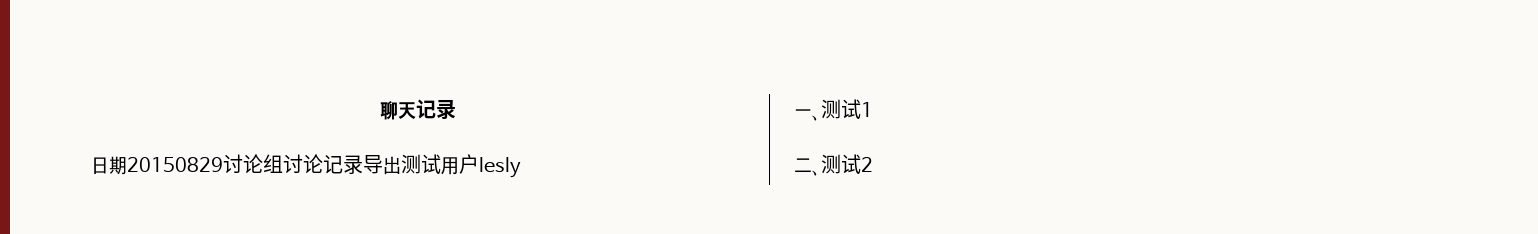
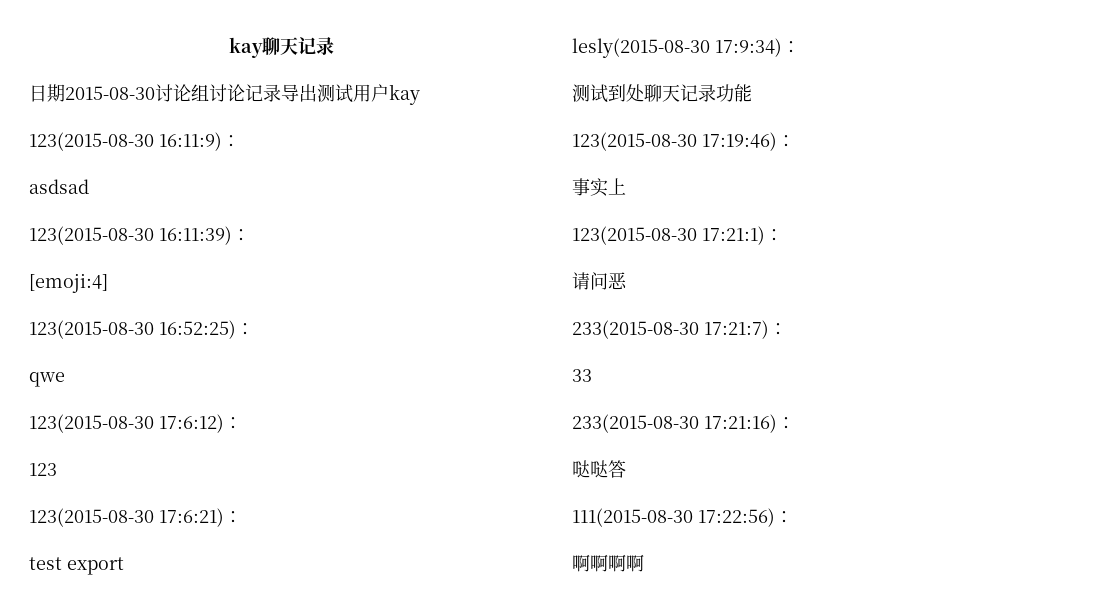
- 聊天记录
+ kay聊天记录
- 日期20150829讨论组讨论记录导出测试用户lesly
- 一、测试1
- 二、测试2
+ 日期2015-08-30讨论组讨论记录导出测试用户kay
+ 123(2015-08-30 16:11:9)：
+ asdsad
+ 123(2015-08-30 16:11:39)：
+ [emoji:4]
+ 123(2015-08-30 16:52:25)：
+ qwe
+ 123(2015-08-30 17:6:12)：
+ 123
+ 123(2015-08-30 17:6:21)：
+ test export
+ lesly(2015-08-30 17:9:34)：
+ 测试到处聊天记录功能
+ 123(2015-08-30 17:19:46)：
+ 事实上
+ 123(2015-08-30 17:21:1)：
+ 请问恶
+ 233(2015-08-30 17:21:7)：
+ 33
+ 233(2015-08-30 17:21:16)：
+ 哒哒答
+ 111(2015-08-30 17:22:56)：
+ 啊啊啊啊

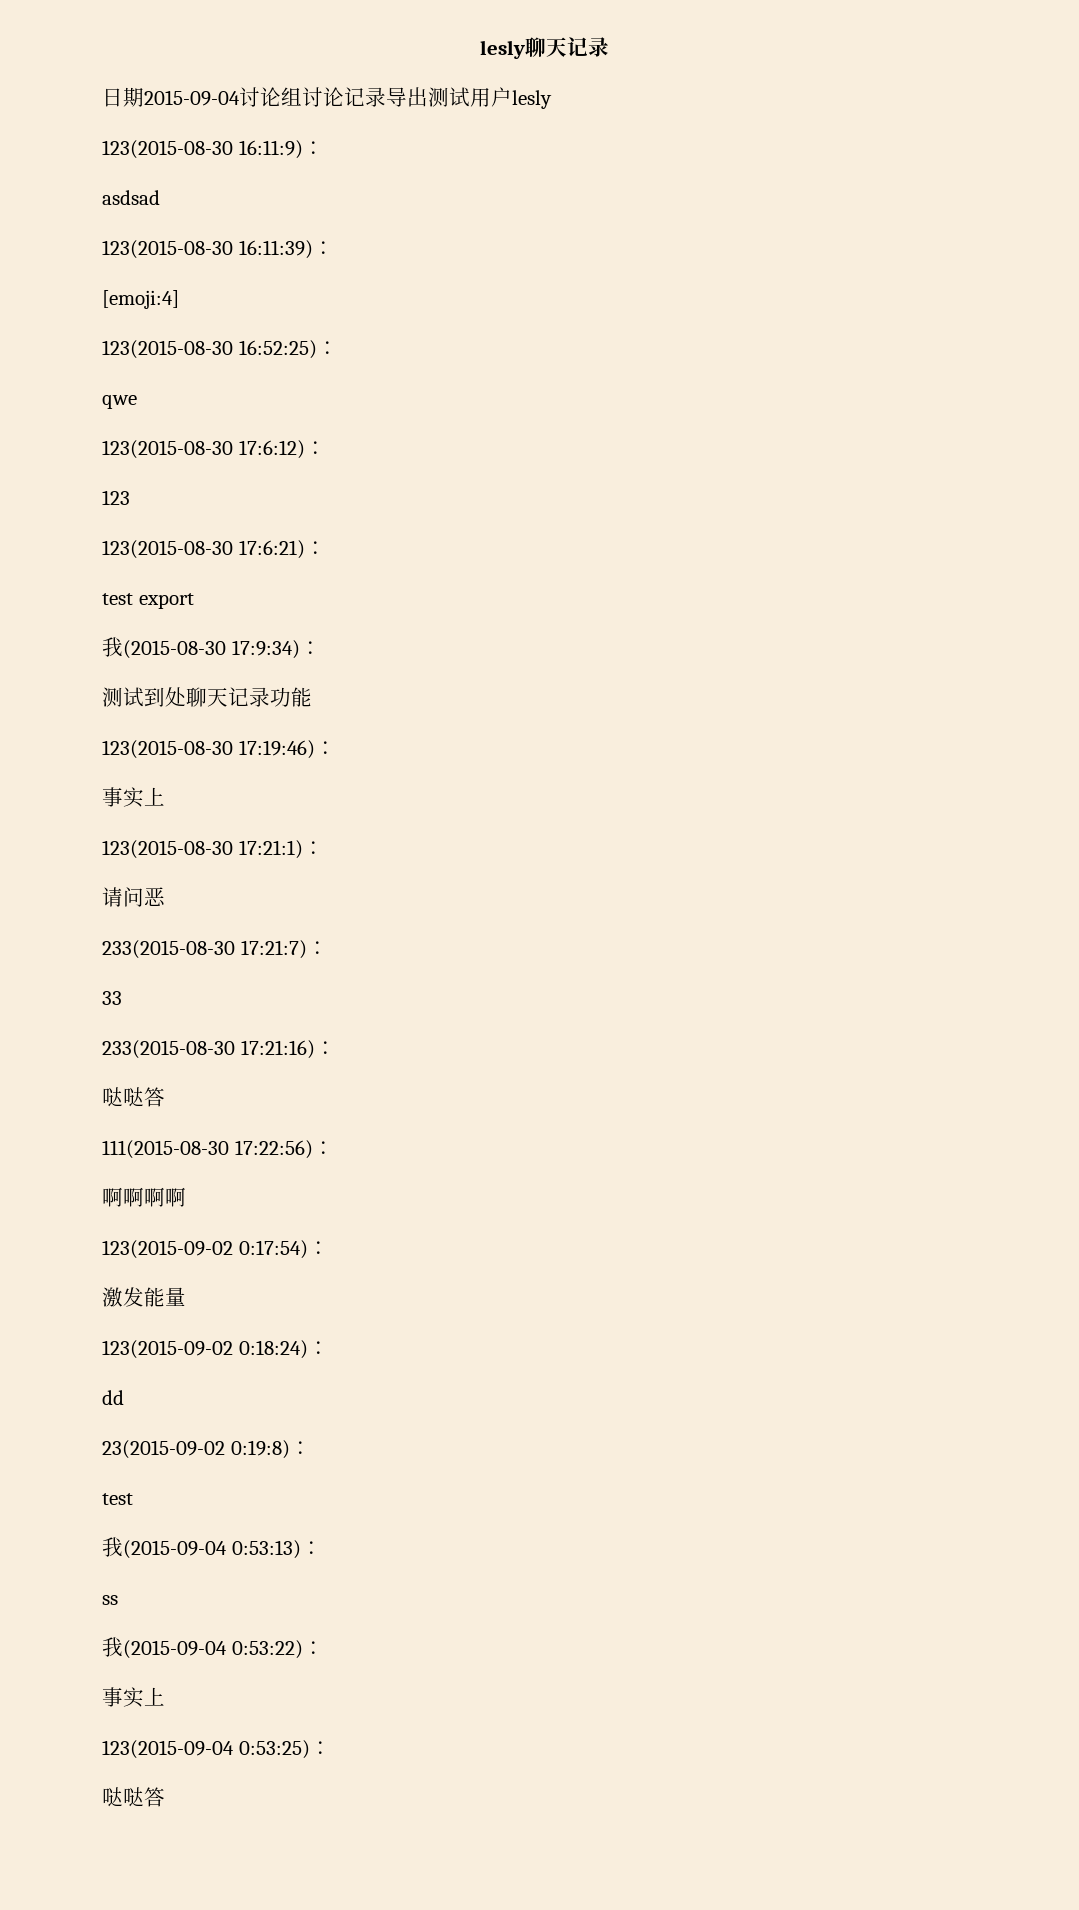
- kay聊天记录
+ lesly聊天记录
- 日期2015-08-30讨论组讨论记录导出测试用户kay
+ 日期2015-09-04讨论组讨论记录导出测试用户lesly
- lesly(2015-08-30 17:9:34)：
+ 我(2015-08-30 17:9:34)：
+ 123(2015-09-02 0:17:54)：
+ 激发能量
+ 123(2015-09-02 0:18:24)：
+ dd
+ 23(2015-09-02 0:19:8)：
+ test
+ 我(2015-09-04 0:53:13)：
+ ss
+ 我(2015-09-04 0:53:22)：
+ 事实上
+ 123(2015-09-04 0:53:25)：
+ 哒哒答

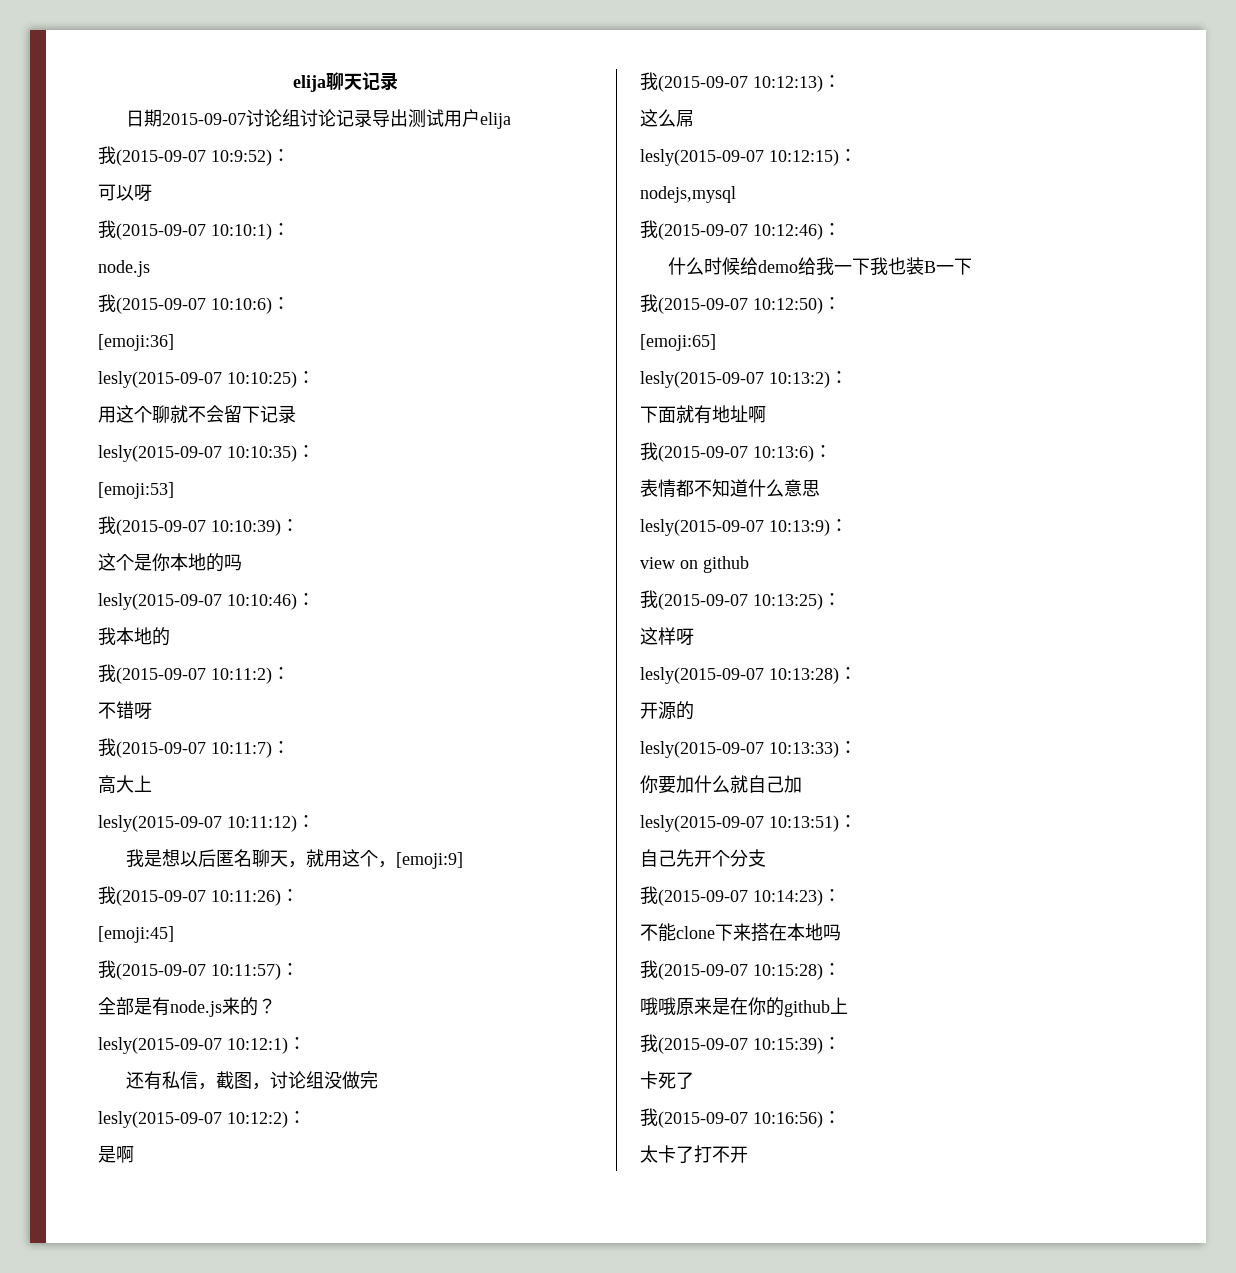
- lesly聊天记录
+ elija聊天记录
- 日期2015-09-04讨论组讨论记录导出测试用户lesly
- 123(2015-08-30 16:11:9)：
- asdsad
- 123(2015-08-30 16:11:39)：
- [emoji:4]
- 123(2015-08-30 16:52:25)：
- qwe
- 123(2015-08-30 17:6:12)：
- 123
- 123(2015-08-30 17:6:21)：
- test export
- 我(2015-08-30 17:9:34)：
- 测试到处聊天记录功能
- 123(2015-08-30 17:19:46)：
- 事实上
- 123(2015-08-30 17:21:1)：
- 请问恶
- 233(2015-08-30 17:21:7)：
- 33
- 233(2015-08-30 17:21:16)：
- 哒哒答
- 111(2015-08-30 17:22:56)：
- 啊啊啊啊
- 123(2015-09-02 0:17:54)：
- 激发能量
- 123(2015-09-02 0:18:24)：
- dd
- 23(2015-09-02 0:19:8)：
- test
- 我(2015-09-04 0:53:13)：
- ss
- 我(2015-09-04 0:53:22)：
- 事实上
- 123(2015-09-04 0:53:25)：
- 哒哒答
+ 日期2015-09-07讨论组讨论记录导出测试用户elija
+ 我(2015-09-07 10:9:52)：
+ 可以呀
+ 我(2015-09-07 10:10:1)：
+ node.js
+ 我(2015-09-07 10:10:6)：
+ [emoji:36]
+ lesly(2015-09-07 10:10:25)：
+ 用这个聊就不会留下记录
+ lesly(2015-09-07 10:10:35)：
+ [emoji:53]
+ 我(2015-09-07 10:10:39)：
+ 这个是你本地的吗
+ lesly(2015-09-07 10:10:46)：
+ 我本地的
+ 我(2015-09-07 10:11:2)：
+ 不错呀
+ 我(2015-09-07 10:11:7)：
+ 高大上
+ lesly(2015-09-07 10:11:12)：
+ 我是想以后匿名聊天，就用这个，[emoji:9]
+ 我(2015-09-07 10:11:26)：
+ [emoji:45]
+ 我(2015-09-07 10:11:57)：
+ 全部是有node.js来的？
+ lesly(2015-09-07 10:12:1)：
+ 还有私信，截图，讨论组没做完
+ lesly(2015-09-07 10:12:2)：
+ 是啊
+ 我(2015-09-07 10:12:13)：
+ 这么屌
+ lesly(2015-09-07 10:12:15)：
+ nodejs,mysql
+ 我(2015-09-07 10:12:46)：
+ 什么时候给demo给我一下我也装B一下
+ 我(2015-09-07 10:12:50)：
+ [emoji:65]
+ lesly(2015-09-07 10:13:2)：
+ 下面就有地址啊
+ 我(2015-09-07 10:13:6)：
+ 表情都不知道什么意思
+ lesly(2015-09-07 10:13:9)：
+ view on github
+ 我(2015-09-07 10:13:25)：
+ 这样呀
+ lesly(2015-09-07 10:13:28)：
+ 开源的
+ lesly(2015-09-07 10:13:33)：
+ 你要加什么就自己加
+ lesly(2015-09-07 10:13:51)：
+ 自己先开个分支
+ 我(2015-09-07 10:14:23)：
+ 不能clone下来搭在本地吗
+ 我(2015-09-07 10:15:28)：
+ 哦哦原来是在你的github上
+ 我(2015-09-07 10:15:39)：
+ 卡死了
+ 我(2015-09-07 10:16:56)：
+ 太卡了打不开

